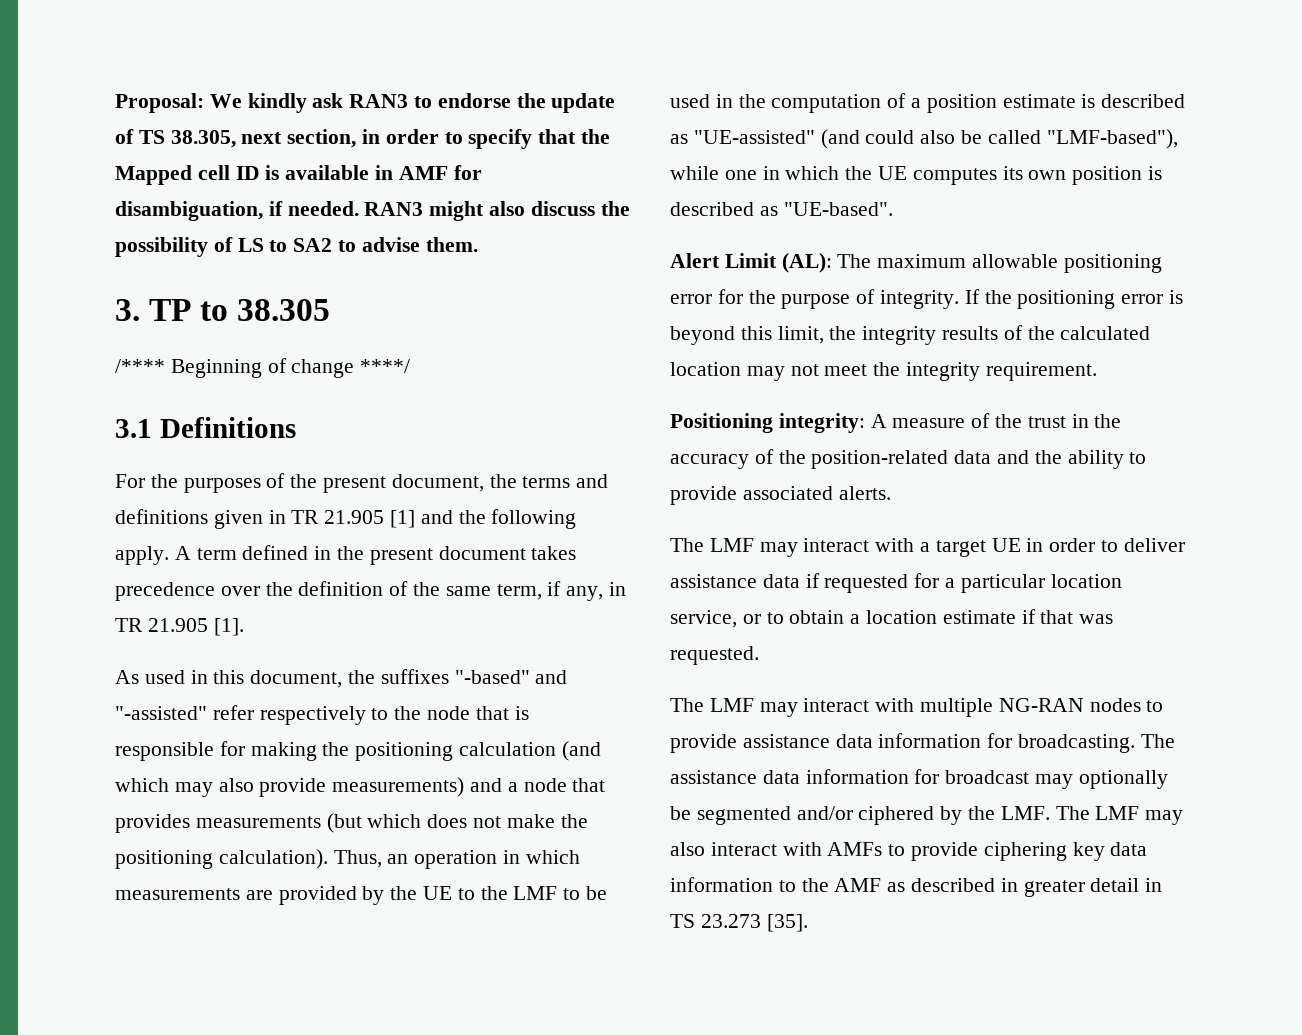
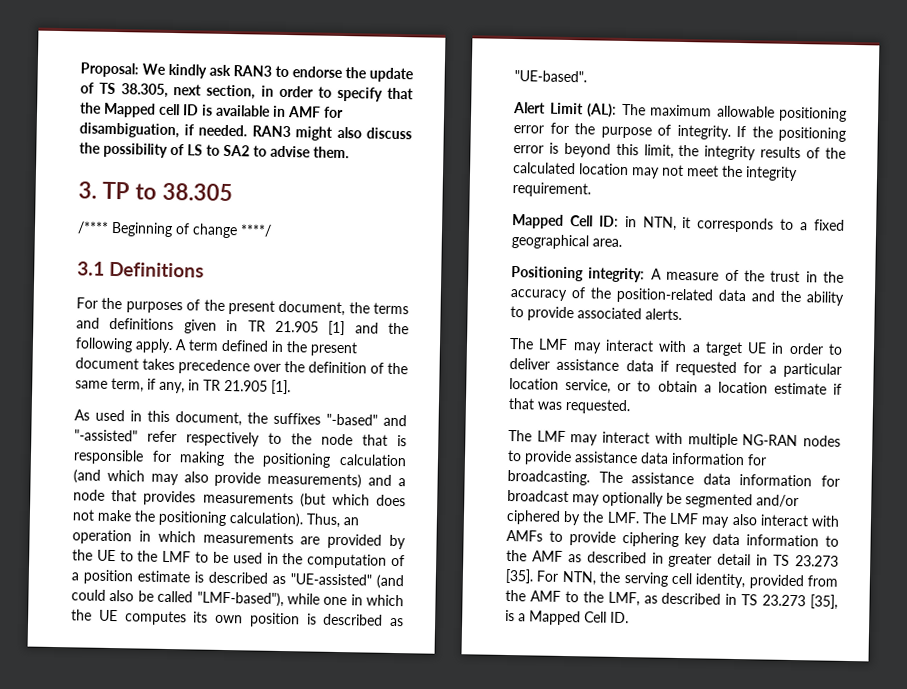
+ Mapped Cell ID: in NTN, it corresponds to a fixed geographical area.
+ For NTN, the serving cell identity, provided from the AMF to the LMF, as described in TS 23.273 [35], is a Mapped Cell ID.

